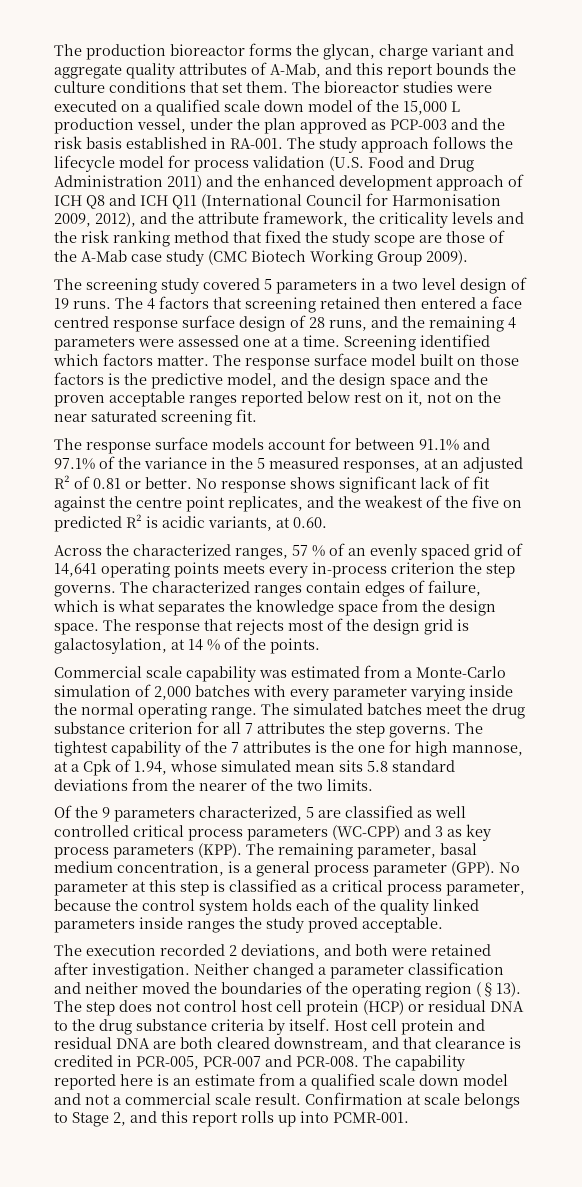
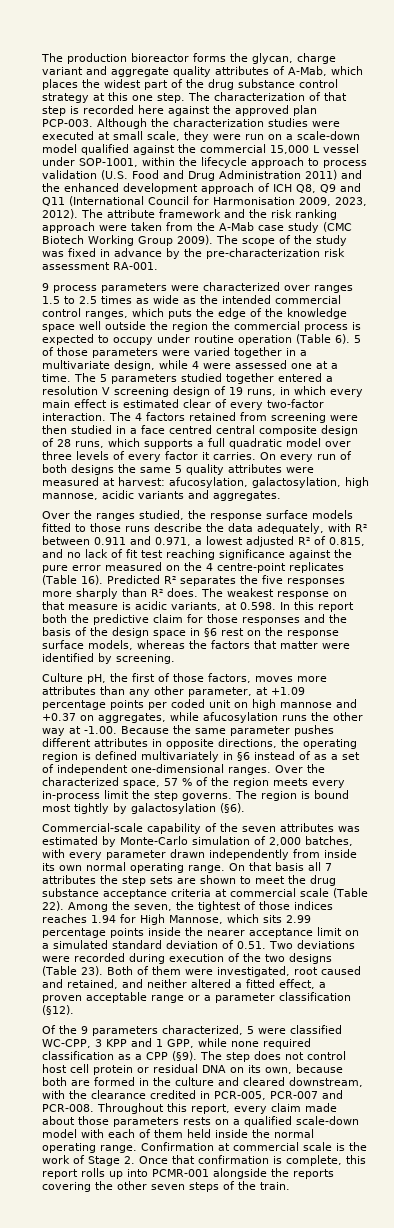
- The production bioreactor forms the glycan, charge variant and aggregate quality attributes of A-Mab, and this report bounds the culture conditions that set them. The bioreactor studies were executed on a qualified scale down model of the 15,000 L production vessel, under the plan approved as PCP-003 and the risk basis established in RA-001. The study approach follows the lifecycle model for process validation (U.S. Food and Drug Administration 2011) and the enhanced development approach of ICH Q8 and ICH Q11 (International Council for Harmonisation 2009, 2012), and the attribute framework, the criticality levels and the risk ranking method that fixed the study scope are those of the A-Mab case study (CMC Biotech Working Group 2009).
- The screening study covered 5 parameters in a two level design of 19 runs. The 4 factors that screening retained then entered a face centred response surface design of 28 runs, and the remaining 4 parameters were assessed one at a time.
+ The production bioreactor forms the glycan, charge variant and aggregate quality attributes of A-Mab, which places the widest part of the drug substance control strategy at this one step. The characterization of that step is recorded here against the approved plan PCP-003. Although the characterization studies were executed at small scale, they were run on a scale-down model qualified against the commercial 15,000 L vessel under SOP-1001, within the lifecycle approach to process validation (U.S. Food and Drug Administration 2011) and the enhanced development approach of ICH Q8, Q9 and Q11 (International Council for Harmonisation 2009, 2023, 2012). The attribute framework and the risk ranking approach were taken from the A-Mab case study (CMC Biotech Working Group 2009). The scope of the study was fixed in advance by the pre-characterization risk assessment RA-001.
+ 9 process parameters were characterized over ranges 1.5 to 2.5 times as wide as the intended commercial control ranges, which puts the edge of the knowledge space well outside the region the commercial process is expected to occupy under routine operation (Table 6). 5 of those parameters were varied together in a multivariate design, while 4 were assessed one at a time.
- Screening identified which factors matter. The response surface model built on those factors is the predictive model, and the design space and the proven acceptable ranges reported below rest on it, not on the near saturated screening fit.
- The response surface models account for between 91.1% and 97.1% of the variance in the 5 measured responses, at an adjusted R² of 0.81 or better. No response shows significant lack of fit against the centre point replicates, and the weakest of the five on predicted R² is acidic variants, at 0.60.
- Across the characterized ranges, 57 % of an evenly spaced grid of 14,641 operating points meets every in-process criterion the step governs. The characterized ranges contain edges of failure, which is what separates the knowledge space from the design space. The response that rejects most of the design grid is galactosylation, at 14 % of the points.
- Commercial scale capability was estimated from a Monte-Carlo simulation of 2,000 batches with every parameter varying inside the normal operating range. The simulated batches meet the drug substance criterion for all 7 attributes the step governs. The tightest capability of the 7 attributes is the one for high mannose, at a Cpk of 1.94, whose simulated mean sits 5.8 standard deviations from the nearer of the two limits.
+ The 5 parameters studied together entered a resolution V screening design of 19 runs, in which every main effect is estimated clear of every two-factor interaction. The 4 factors retained from screening were then studied in a face centred central composite design of 28 runs, which supports a full quadratic model over three levels of every factor it carries. On every run of both designs the same 5 quality attributes were measured at harvest: afucosylation, galactosylation, high mannose, acidic variants and aggregates.
+ Over the ranges studied, the response surface models fitted to those runs describe the data adequately, with R² between 0.911 and 0.971, a lowest adjusted R² of 0.815, and no lack of fit test reaching significance against the pure error measured on the 4 centre-point replicates (Table 16). Predicted R² separates the five responses more sharply than R² does. The weakest response on that measure is acidic variants, at 0.598. In this report both the predictive claim for those responses and the basis of the design space in §6 rest on the response surface models, whereas the factors that matter were identified by screening.
+ Culture pH, the first of those factors, moves more attributes than any other parameter, at +1.09 percentage points per coded unit on high mannose and +0.37 on aggregates, while afucosylation runs the other way at -1.00. Because the same parameter pushes different attributes in opposite directions, the operating region is defined multivariately in §6 instead of as a set of independent one-dimensional ranges. Over the characterized space, 57 % of the region meets every in-process limit the step governs. The region is bound most tightly by galactosylation (§6).
+ Commercial-scale capability of the seven attributes was estimated by Monte-Carlo simulation of 2,000 batches, with every parameter drawn independently from inside its own normal operating range. On that basis all 7 attributes the step sets are shown to meet the drug substance acceptance criteria at commercial scale (Table 22). Among the seven, the tightest of those indices reaches 1.94 for High Mannose, which sits 2.99 percentage points inside the nearer acceptance limit on a simulated standard deviation of 0.51. Two deviations were recorded during execution of the two designs (Table 23). Both of them were investigated, root caused and retained, and neither altered a fitted effect, a proven acceptable range or a parameter classification (§12).
- Of the 9 parameters characterized, 5 are classified as well controlled critical process parameters (WC-CPP) and 3 as key process parameters (KPP). The remaining parameter, basal medium concentration, is a general process parameter (GPP). No parameter at this step is classified as a critical process parameter, because the control system holds each of the quality linked parameters inside ranges the study proved acceptable.
- The execution recorded 2 deviations, and both were retained after investigation. Neither changed a parameter classification and neither moved the boundaries of the operating region (§13).
+ Of the 9 parameters characterized, 5 were classified WC-CPP, 3 KPP and 1 GPP, while none required classification as a CPP (§9).
- The step does not control host cell protein (HCP) or residual DNA to the drug substance criteria by itself. Host cell protein and residual DNA are both cleared downstream, and that clearance is credited in PCR-005, PCR-007 and PCR-008.
+ The step does not control host cell protein or residual DNA on its own, because both are formed in the culture and cleared downstream, with the clearance credited in PCR-005, PCR-007 and PCR-008.
- The capability reported here is an estimate from a qualified scale down model and not a commercial scale result. Confirmation at scale belongs to Stage 2, and this report rolls up into PCMR-001.
+ Throughout this report, every claim made about those parameters rests on a qualified scale-down model with each of them held inside the normal operating range. Confirmation at commercial scale is the work of Stage 2. Once that confirmation is complete, this report rolls up into PCMR-001 alongside the reports covering the other seven steps of the train.

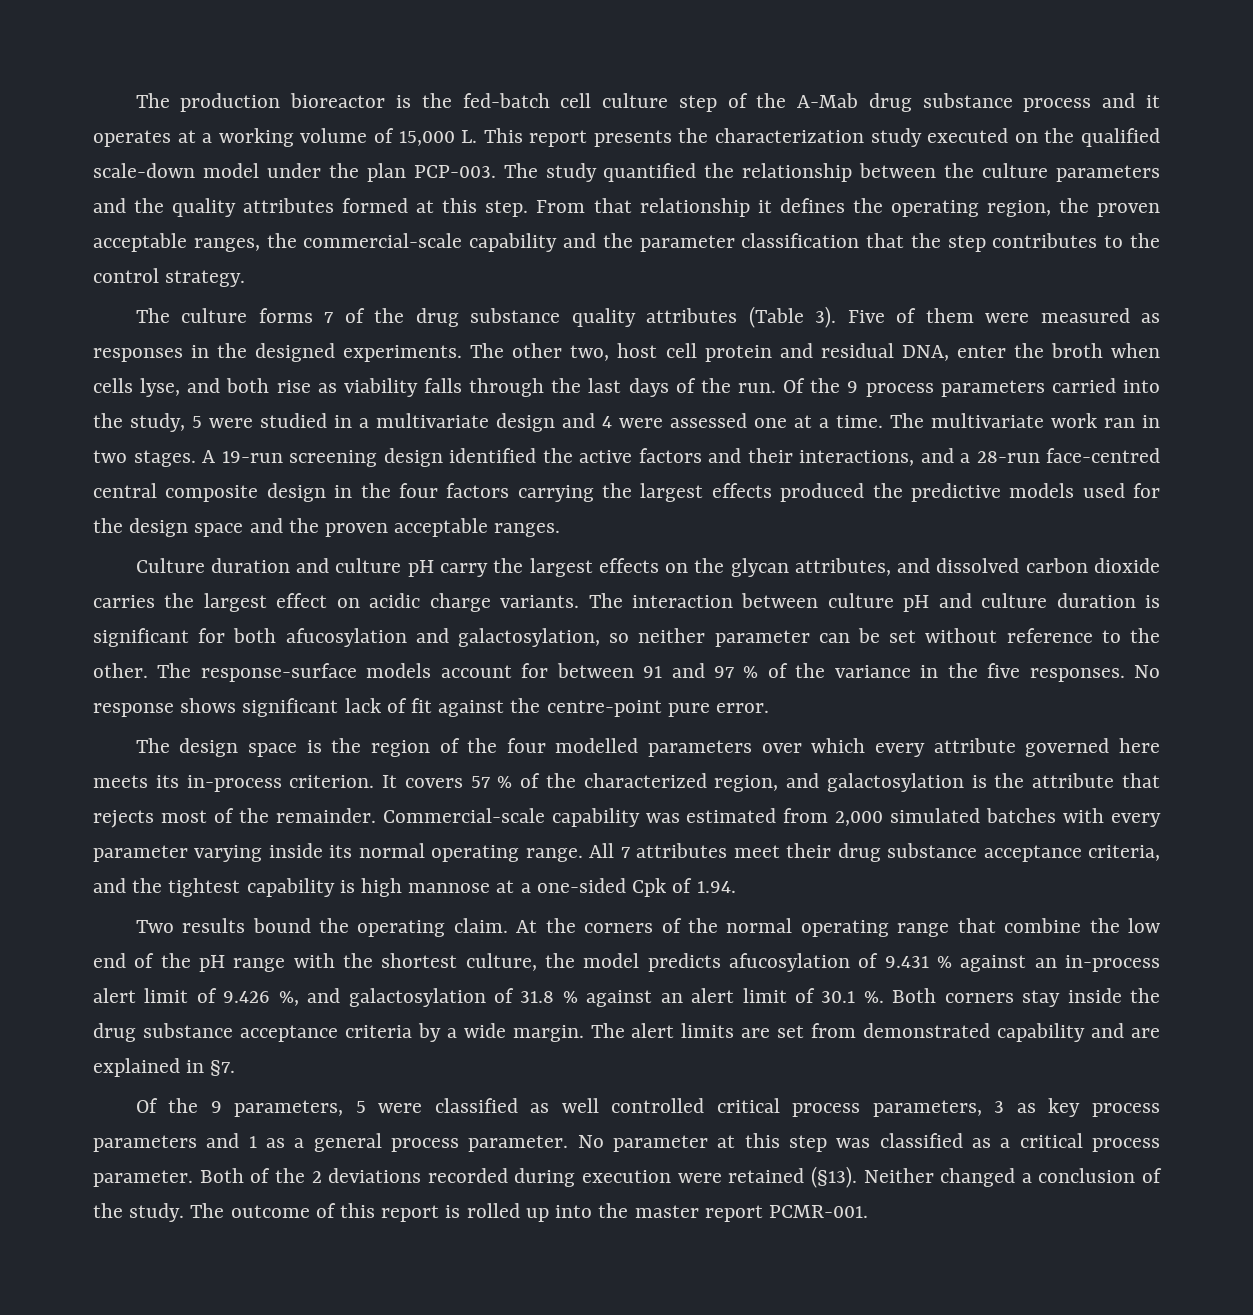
- The production bioreactor forms the glycan, charge variant and aggregate quality attributes of A-Mab, which places the widest part of the drug substance control strategy at this one step. The characterization of that step is recorded here against the approved plan PCP-003. Although the characterization studies were executed at small scale, they were run on a scale-down model qualified against the commercial 15,000 L vessel under SOP-1001, within the lifecycle approach to process validation (U.S. Food and Drug Administration 2011) and the enhanced development approach of ICH Q8, Q9 and Q11 (International Council for Harmonisation 2009, 2023, 2012). The attribute framework and the risk ranking approach were taken from the A-Mab case study (CMC Biotech Working Group 2009). The scope of the study was fixed in advance by the pre-characterization risk assessment RA-001.
- 9 process parameters were characterized over ranges 1.5 to 2.5 times as wide as the intended commercial control ranges, which puts the edge of the knowledge space well outside the region the commercial process is expected to occupy under routine operation (Table 6). 5 of those parameters were varied together in a multivariate design, while 4 were assessed one at a time.
+ The production bioreactor is the fed-batch cell culture step of the A-Mab drug substance process and it operates at a working volume of 15,000 L. This report presents the characterization study executed on the qualified scale-down model under the plan PCP-003. The study quantified the relationship between the culture parameters and the quality attributes formed at this step. From that relationship it defines the operating region, the proven acceptable ranges, the commercial-scale capability and the parameter classification that the step contributes to the control strategy.
+ The culture forms 7 of the drug substance quality attributes (Table 3). Five of them were measured as responses in the designed experiments. The other two, host cell protein and residual DNA, enter the broth when cells lyse, and both rise as viability falls through the last days of the run. Of the 9 process parameters carried into the study, 5 were studied in a multivariate design and 4 were assessed one at a time.
- The 5 parameters studied together entered a resolution V screening design of 19 runs, in which every main effect is estimated clear of every two-factor interaction. The 4 factors retained from screening were then studied in a face centred central composite design of 28 runs, which supports a full quadratic model over three levels of every factor it carries. On every run of both designs the same 5 quality attributes were measured at harvest: afucosylation, galactosylation, high mannose, acidic variants and aggregates.
- Over the ranges studied, the response surface models fitted to those runs describe the data adequately, with R² between 0.911 and 0.971, a lowest adjusted R² of 0.815, and no lack of fit test reaching significance against the pure error measured on the 4 centre-point replicates (Table 16). Predicted R² separates the five responses more sharply than R² does. The weakest response on that measure is acidic variants, at 0.598. In this report both the predictive claim for those responses and the basis of the design space in §6 rest on the response surface models, whereas the factors that matter were identified by screening.
- Culture pH, the first of those factors, moves more attributes than any other parameter, at +1.09 percentage points per coded unit on high mannose and +0.37 on aggregates, while afucosylation runs the other way at -1.00. Because the same parameter pushes different attributes in opposite directions, the operating region is defined multivariately in §6 instead of as a set of independent one-dimensional ranges. Over the characterized space, 57 % of the region meets every in-process limit the step governs. The region is bound most tightly by galactosylation (§6).
- Commercial-scale capability of the seven attributes was estimated by Monte-Carlo simulation of 2,000 batches, with every parameter drawn independently from inside its own normal operating range. On that basis all 7 attributes the step sets are shown to meet the drug substance acceptance criteria at commercial scale (Table 22). Among the seven, the tightest of those indices reaches 1.94 for High Mannose, which sits 2.99 percentage points inside the nearer acceptance limit on a simulated standard deviation of 0.51. Two deviations were recorded during execution of the two designs (Table 23). Both of them were investigated, root caused and retained, and neither altered a fitted effect, a proven acceptable range or a parameter classification (§12).
- Of the 9 parameters characterized, 5 were classified WC-CPP, 3 KPP and 1 GPP, while none required classification as a CPP (§9). The step does not control host cell protein or residual DNA on its own, because both are formed in the culture and cleared downstream, with the clearance credited in PCR-005, PCR-007 and PCR-008. Throughout this report, every claim made about those parameters rests on a qualified scale-down model with each of them held inside the normal operating range. Confirmation at commercial scale is the work of Stage 2. Once that confirmation is complete, this report rolls up into PCMR-001 alongside the reports covering the other seven steps of the train.
+ The multivariate work ran in two stages. A 19-run screening design identified the active factors and their interactions, and a 28-run face-centred central composite design in the four factors carrying the largest effects produced the predictive models used for the design space and the proven acceptable ranges.
+ Culture duration and culture pH carry the largest effects on the glycan attributes, and dissolved carbon dioxide carries the largest effect on acidic charge variants. The interaction between culture pH and culture duration is significant for both afucosylation and galactosylation, so neither parameter can be set without reference to the other. The response-surface models account for between 91 and 97 % of the variance in the five responses. No response shows significant lack of fit against the centre-point pure error.
+ The design space is the region of the four modelled parameters over which every attribute governed here meets its in-process criterion. It covers 57 % of the characterized region, and galactosylation is the attribute that rejects most of the remainder. Commercial-scale capability was estimated from 2,000 simulated batches with every parameter varying inside its normal operating range. All 7 attributes meet their drug substance acceptance criteria, and the tightest capability is high mannose at a one-sided Cpk of 1.94.
+ Two results bound the operating claim. At the corners of the normal operating range that combine the low end of the pH range with the shortest culture, the model predicts afucosylation of 9.431 % against an in-process alert limit of 9.426 %, and galactosylation of 31.8 % against an alert limit of 30.1 %. Both corners stay inside the drug substance acceptance criteria by a wide margin. The alert limits are set from demonstrated capability and are explained in §7.
+ Of the 9 parameters, 5 were classified as well controlled critical process parameters, 3 as key process parameters and 1 as a general process parameter. No parameter at this step was classified as a critical process parameter. Both of the 2 deviations recorded during execution were retained (§13). Neither changed a conclusion of the study. The outcome of this report is rolled up into the master report PCMR-001.

